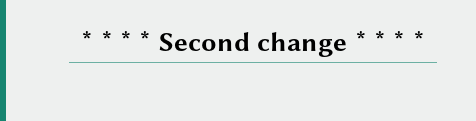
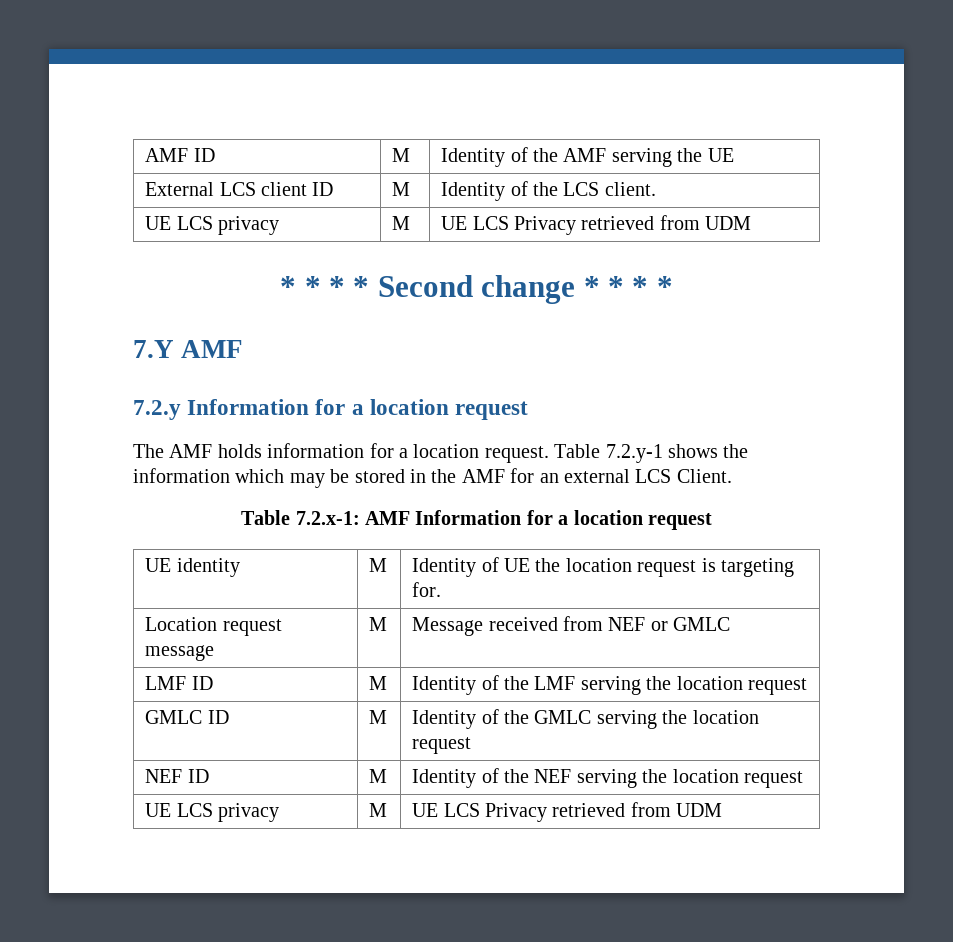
+ AMF ID | M | Identity of the AMF serving the UE
+ External LCS client ID | M | Identity of the LCS client.
+ UE LCS privacy | M | UE LCS Privacy retrieved from UDM
+ 7.Y AMF
+ 7.2.y Information for a location request
+ The AMF holds information for a location request. Table 7.2.y-1 shows the information which may be stored in the AMF for an external LCS Client.
+ Table 7.2.x-1: AMF Information for a location request
+ UE identity | M | Identity of UE the location request is targeting for.
+ Location request message | M | Message received from NEF or GMLC
+ LMF ID | M | Identity of the LMF serving the location request
+ GMLC ID | M | Identity of the GMLC serving the location request
+ NEF ID | M | Identity of the NEF serving the location request
+ UE LCS privacy | M | UE LCS Privacy retrieved from UDM

